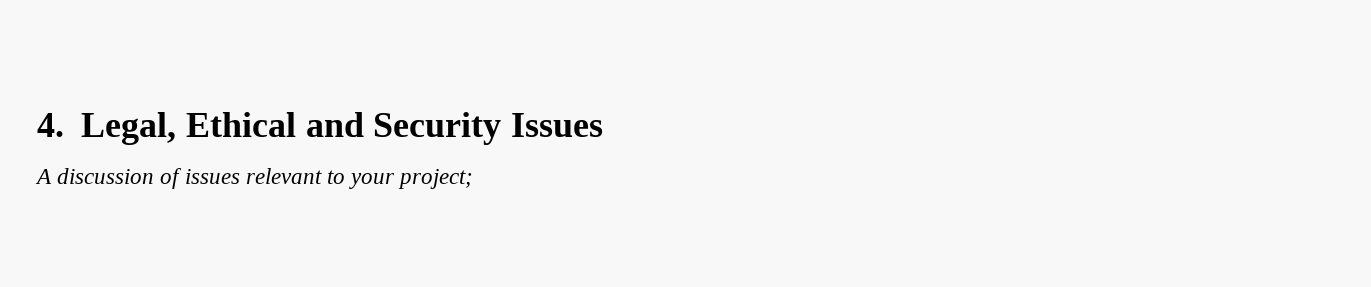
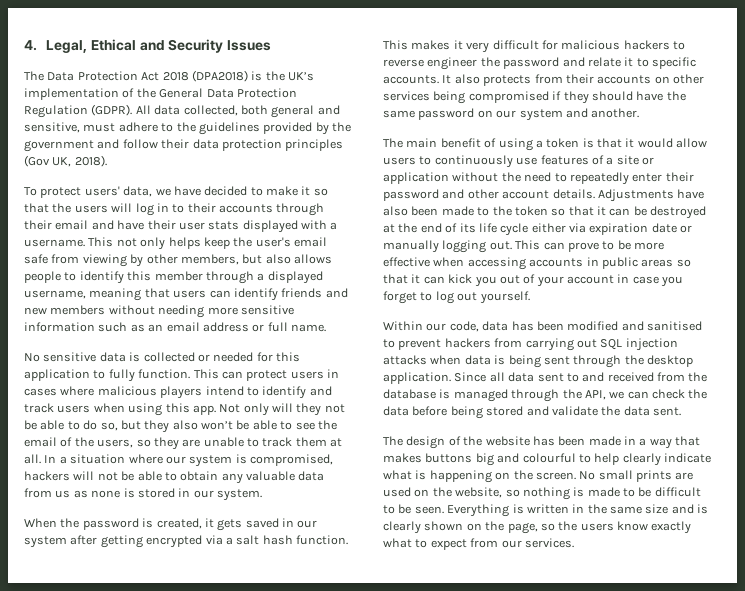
- A discussion of issues relevant to your project;
+ The Data Protection Act 2018 (DPA2018) is the UK’s implementation of the General Data Protection Regulation (GDPR). All data collected, both general and sensitive, must adhere to the guidelines provided by the government and follow their data protection principles (Gov UK, 2018).
+ To protect users' data, we have decided to make it so that the users will log in to their accounts through their email and have their user stats displayed with a username. This not only helps keep the user's email safe from viewing by other members, but also allows people to identify this member through a displayed username, meaning that users can identify friends and new members without needing more sensitive information such as an email address or full name.
+ No sensitive data is collected or needed for this application to fully function. This can protect users in cases where malicious players intend to identify and track users when using this app. Not only will they not be able to do so, but they also won’t be able to see the email of the users, so they are unable to track them at all. In a situation where our system is compromised, hackers will not be able to obtain any valuable data from us as none is stored in our system.
+ When the password is created, it gets saved in our system after getting encrypted via a salt hash function. This makes it very difficult for malicious hackers to reverse engineer the password and relate it to specific accounts. It also protects from their accounts on other services being compromised if they should have the same password on our system and another.
+ The main benefit of using a token is that it would allow users to continuously use features of a site or application without the need to repeatedly enter their password and other account details. Adjustments have also been made to the token so that it can be destroyed at the end of its life cycle either via expiration date or manually logging out. This can prove to be more effective when accessing accounts in public areas so that it can kick you out of your account in case you forget to log out yourself.
+ Within our code, data has been modified and sanitised to prevent hackers from carrying out SQL injection attacks when data is being sent through the desktop application. Since all data sent to and received from the database is managed through the API, we can check the data before being stored and validate the data sent.
+ The design of the website has been made in a way that makes buttons big and colourful to help clearly indicate what is happening on the screen. No small prints are used on the website, so nothing is made to be difficult to be seen. Everything is written in the same size and is clearly shown on the page, so the users know exactly what to expect from our services.

